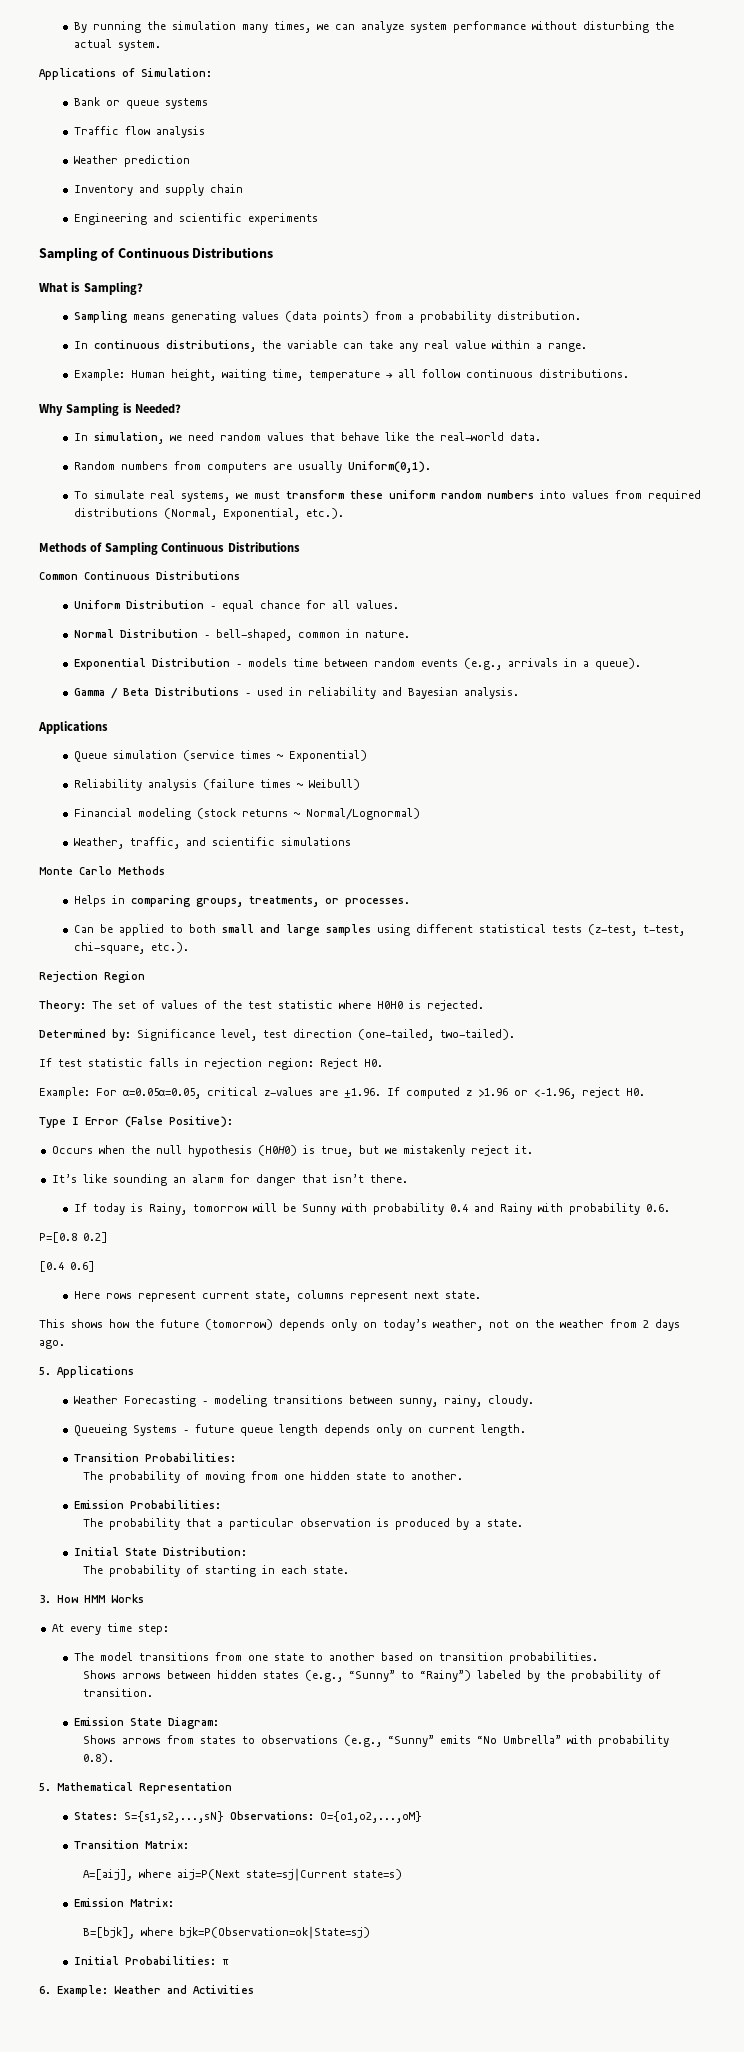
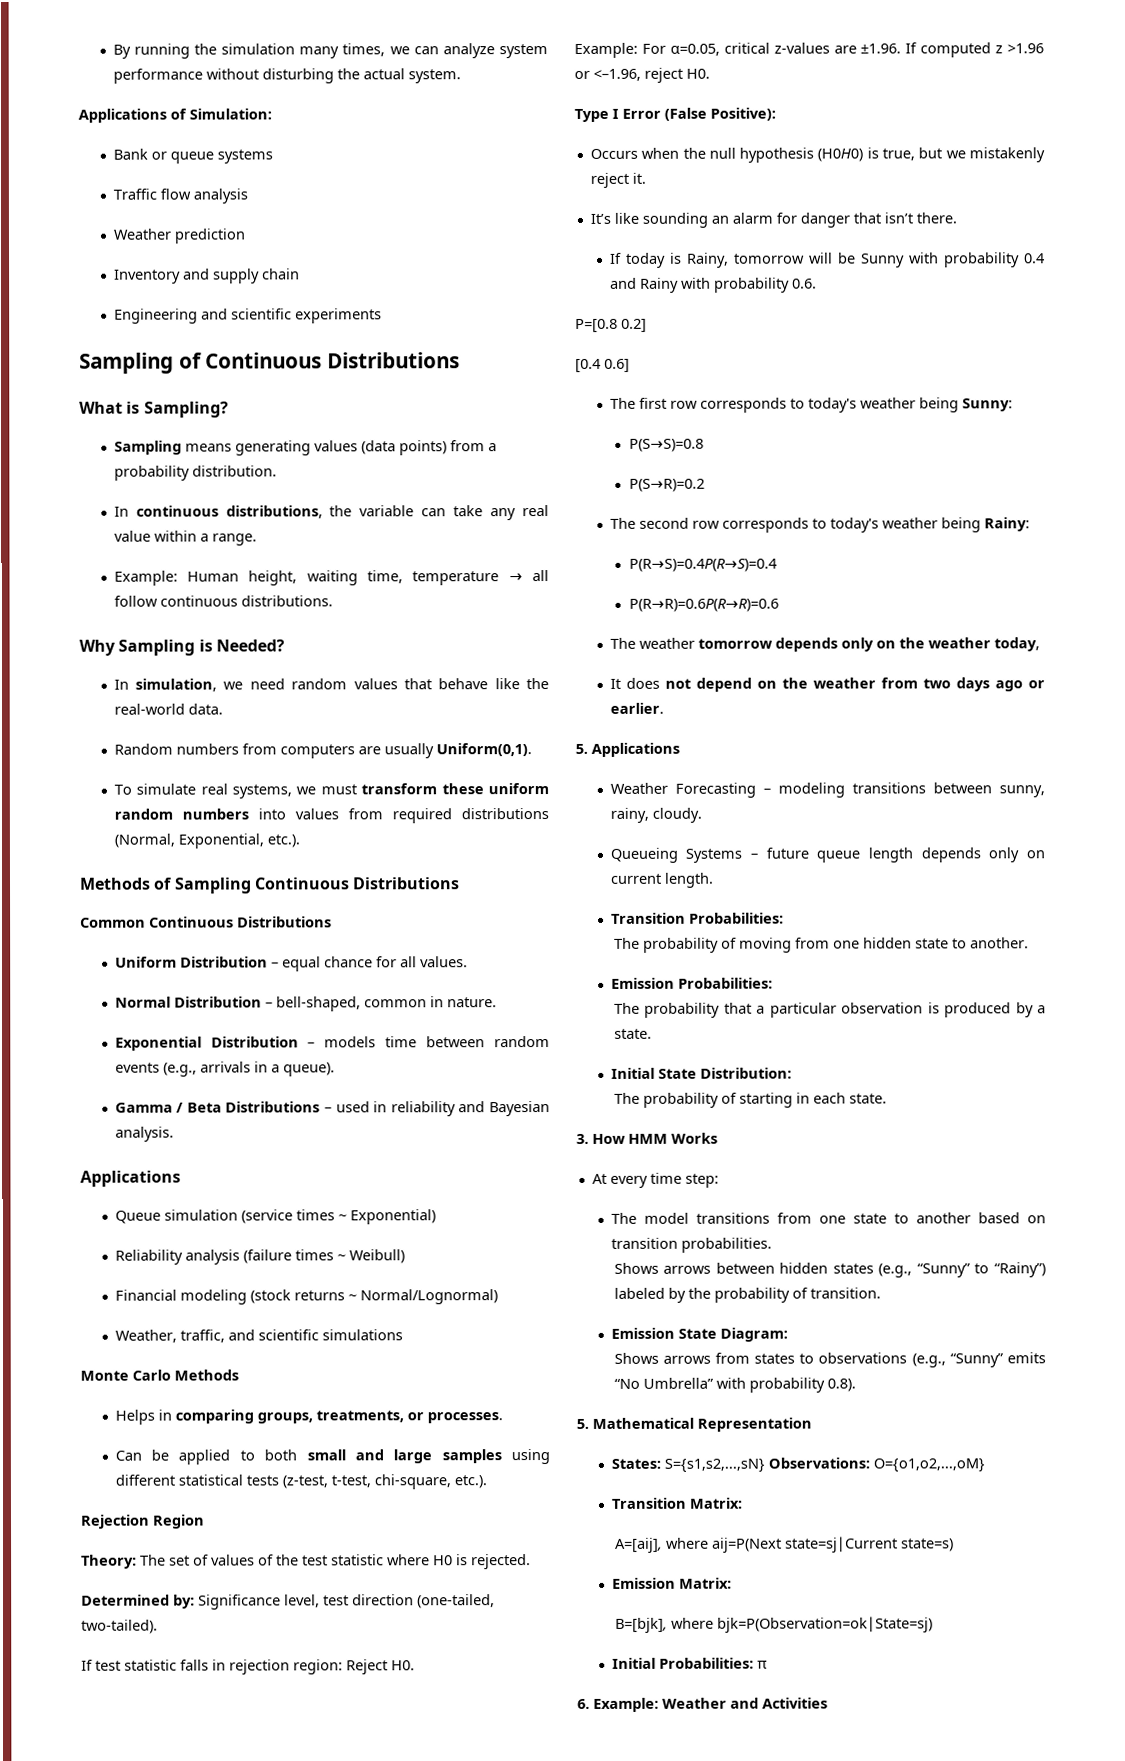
- Theory: The set of values of the test statistic where H0H0 is rejected.
+ Theory: The set of values of the test statistic where H0 is rejected.
- Example: For α=0.05α=0.05, critical z-values are ±1.96. If computed z >1.96 or <–1.96, reject H0.
+ Example: For α=0.05, critical z-values are ±1.96. If computed z >1.96 or <–1.96, reject H0.
- Here rows represent current state, columns represent next state.
- This shows how the future (tomorrow) depends only on today’s weather, not on the weather from 2 days ago.
+ The first row corresponds to today's weather being Sunny:
+ P(S→S)=0.8
+ P(S→R)=0.2
+ The second row corresponds to today's weather being Rainy:
+ P(R→S)=0.4P(R→S)=0.4
+ P(R→R)=0.6P(R→R)=0.6
+ The weather tomorrow depends only on the weather today,
+ It does not depend on the weather from two days ago or earlier.

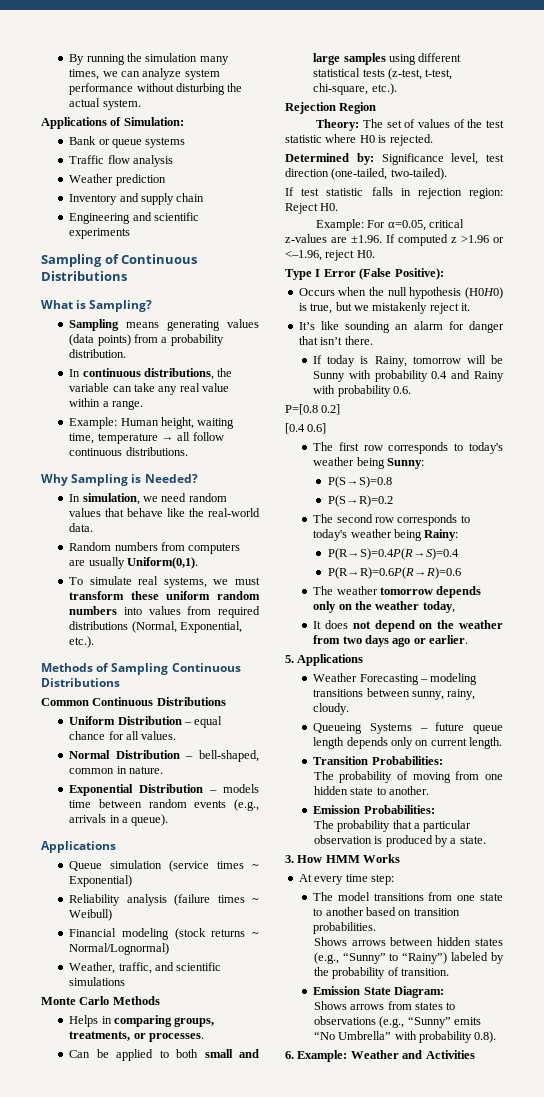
- Gamma / Beta Distributions – used in reliability and Bayesian analysis.
- Initial State Distribution:
- The probability of starting in each state.
- 5. Mathematical Representation
- States: S={s1,s2,...,sN} Observations: O={o1,o2,...,oM}
- Transition Matrix:
- A=[aij], where aij=P(Next state=sj∣Current state=s)
- Emission Matrix:
- B=[bjk], where bjk=P(Observation=ok∣State=sj)
- Initial Probabilities: π

